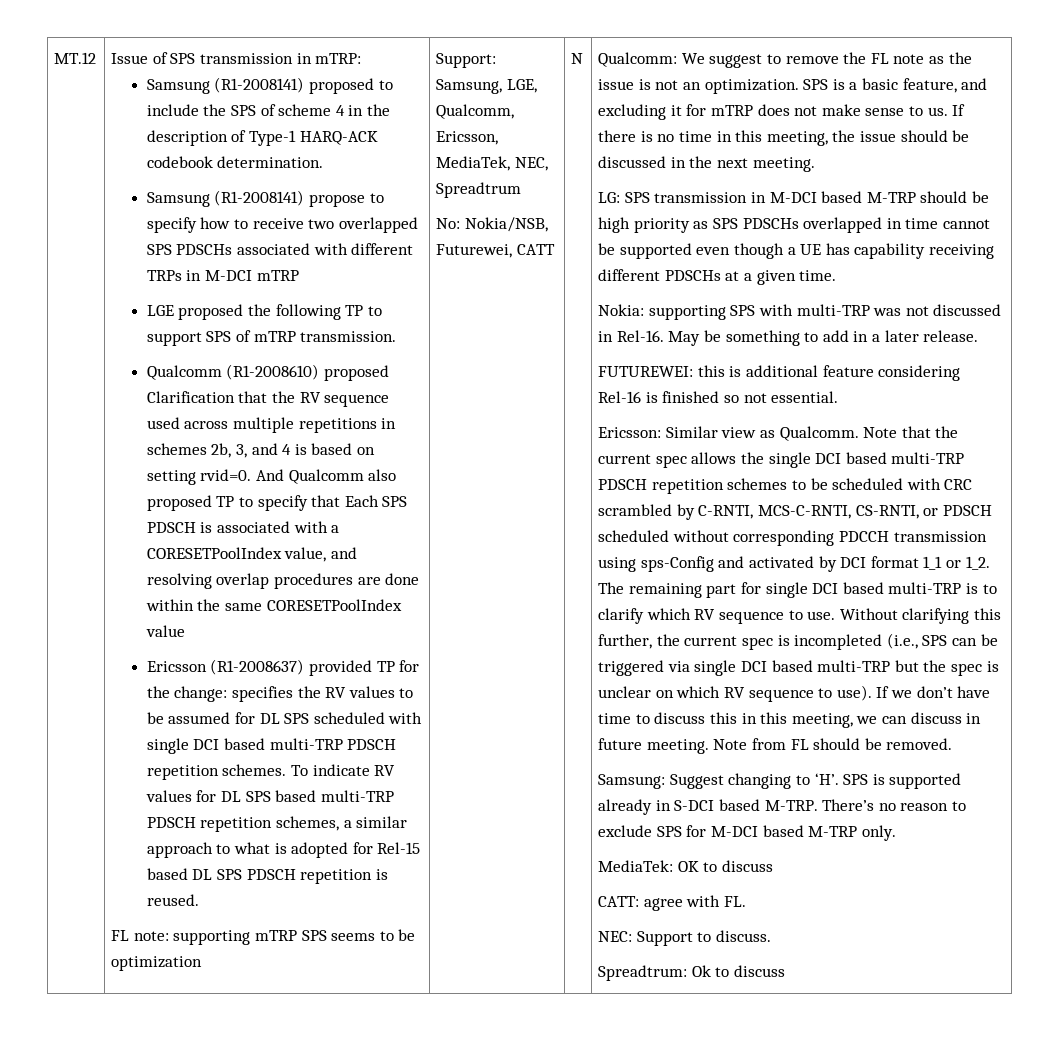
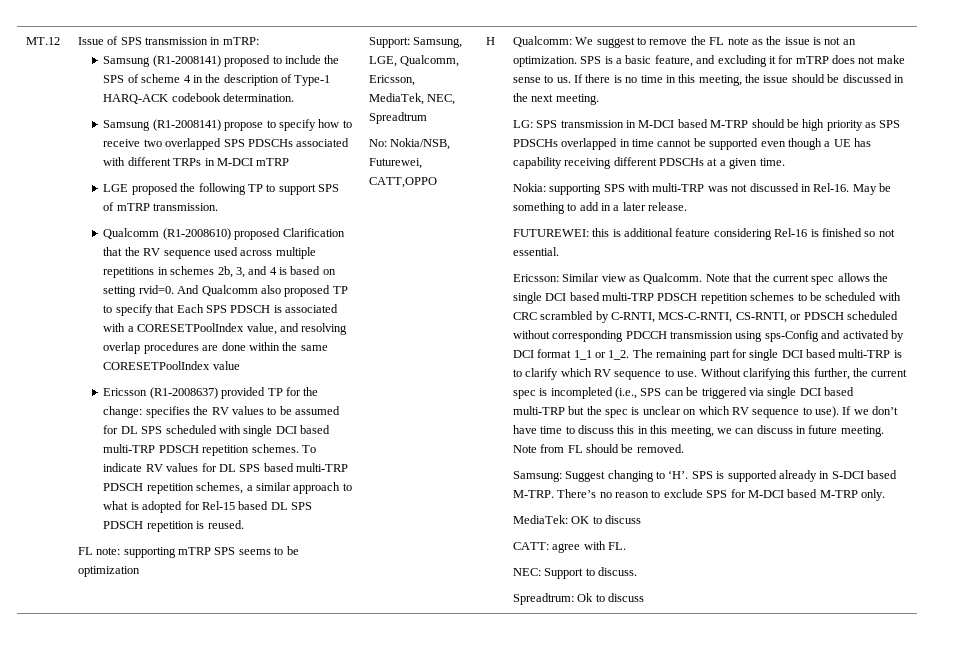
- No: Nokia/NSB, Futurewei, CATT | N
+ No: Nokia/NSB, Futurewei, CATT,OPPO | H

